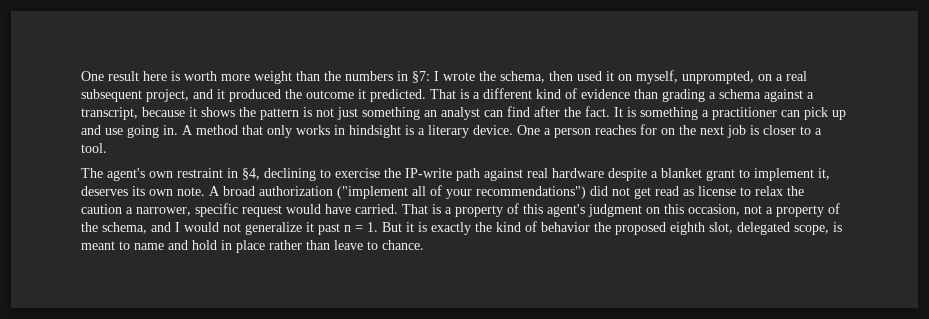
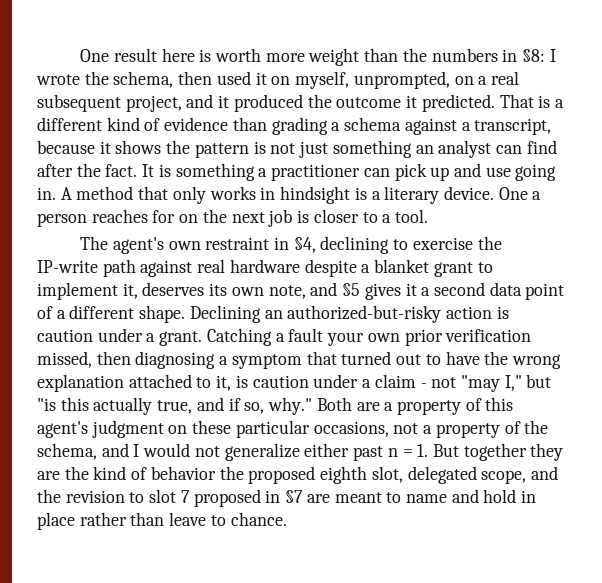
- One result here is worth more weight than the numbers in §7: I wrote the schema, then used it on myself, unprompted, on a real subsequent project, and it produced the outcome it predicted.
+ One result here is worth more weight than the numbers in §8: I wrote the schema, then used it on myself, unprompted, on a real subsequent project, and it produced the outcome it predicted.
- The agent's own restraint in §4, declining to exercise the IP-write path against real hardware despite a blanket grant to implement it, deserves its own note. A broad authorization ("implement all of your recommendations") did not get read as license to relax the caution a narrower, specific request would have carried. That is a property of this agent's judgment on this occasion, not a property of the schema, and I would not generalize it past n = 1. But it is exactly the kind of behavior the proposed eighth slot, delegated scope, is meant to name and hold in place rather than leave to chance.
+ The agent's own restraint in §4, declining to exercise the IP-write path against real hardware despite a blanket grant to implement it, deserves its own note, and §5 gives it a second data point of a different shape. Declining an authorized-but-risky action is caution under a grant. Catching a fault your own prior verification missed, then diagnosing a symptom that turned out to have the wrong explanation attached to it, is caution under a claim - not "may I," but "is this actually true, and if so, why." Both are a property of this agent's judgment on these particular occasions, not a property of the schema, and I would not generalize either past n = 1. But together they are the kind of behavior the proposed eighth slot, delegated scope, and the revision to slot 7 proposed in §7 are meant to name and hold in place rather than leave to chance.

